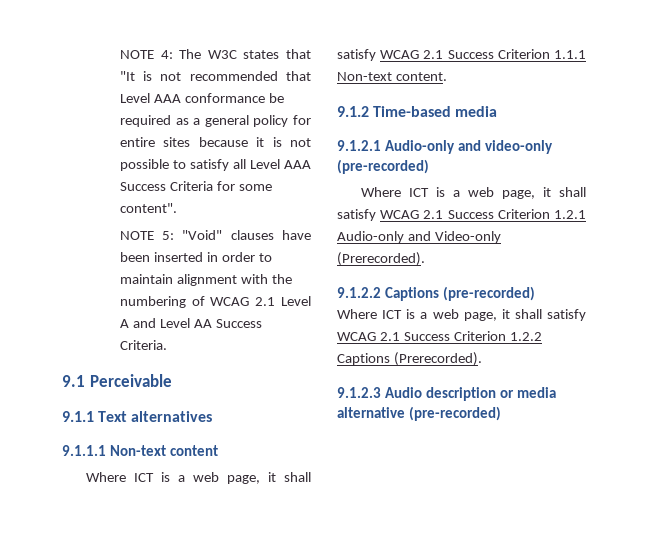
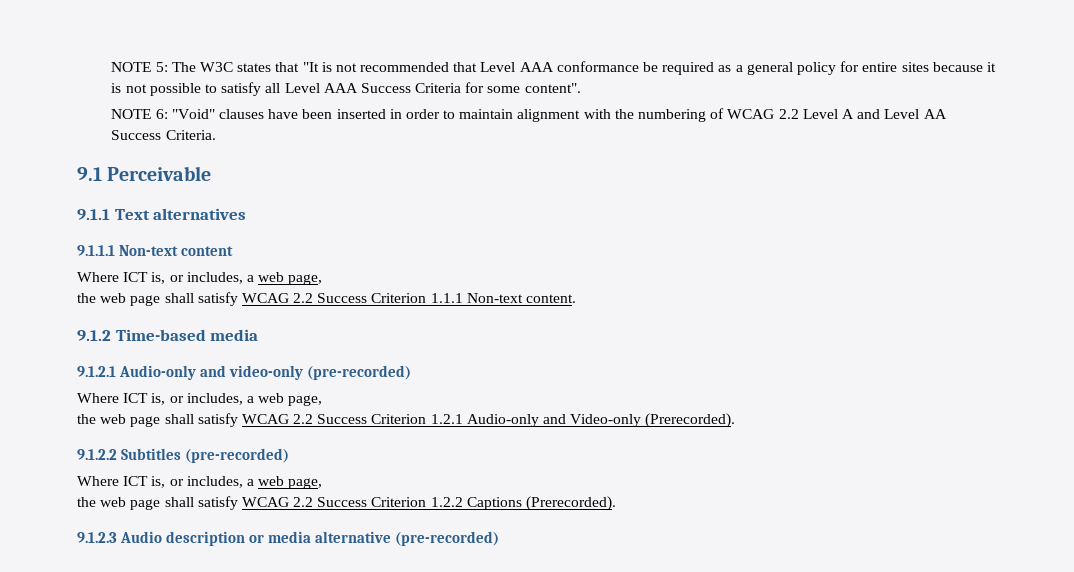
- NOTE 4: The W3C states that "It is not recommended that Level AAA conformance be required as a general policy for entire sites because it is not possible to satisfy all Level AAA Success Criteria for some content".
+ NOTE 5: The W3C states that "It is not recommended that Level AAA conformance be required as a general policy for entire sites because it is not possible to satisfy all Level AAA Success Criteria for some content".
- NOTE 5: "Void" clauses have been inserted in order to maintain alignment with the numbering of WCAG 2.1 Level A and Level AA Success Criteria.
+ NOTE 6: "Void" clauses have been inserted in order to maintain alignment with the numbering of WCAG 2.2 Level A and Level AA Success Criteria.
  9.1.1.1 Non-text content
- Where ICT is a web page, it shall satisfy WCAG 2.1 Success Criterion 1.1.1 Non-text content.
+ Where ICT is, or includes, a web page,
+ the web page shall satisfy WCAG 2.2 Success Criterion 1.1.1 Non-text content.
  9.1.2.1 Audio-only and video-only (pre-recorded)
- Where ICT is a web page, it shall satisfy WCAG 2.1 Success Criterion 1.2.1 Audio-only and Video-only (Prerecorded).
+ Where ICT is, or includes, a web page,
+ the web page shall satisfy WCAG 2.2 Success Criterion 1.2.1 Audio-only and Video-only (Prerecorded).
- 9.1.2.2 Captions (pre-recorded)
- Where ICT is a web page, it shall satisfy WCAG 2.1 Success Criterion 1.2.2 Captions (Prerecorded).
+ 9.1.2.2 Subtitles (pre-recorded)
+ Where ICT is, or includes, a web page,
+ the web page shall satisfy WCAG 2.2 Success Criterion 1.2.2 Captions (Prerecorded).

